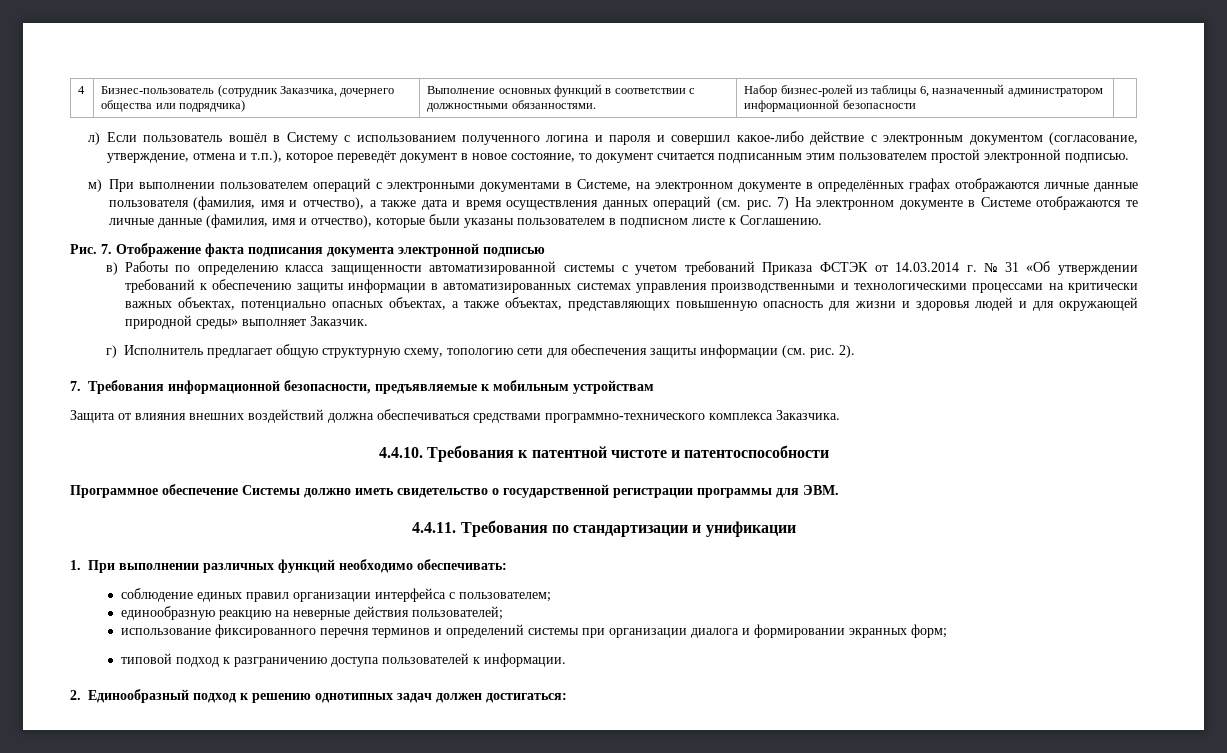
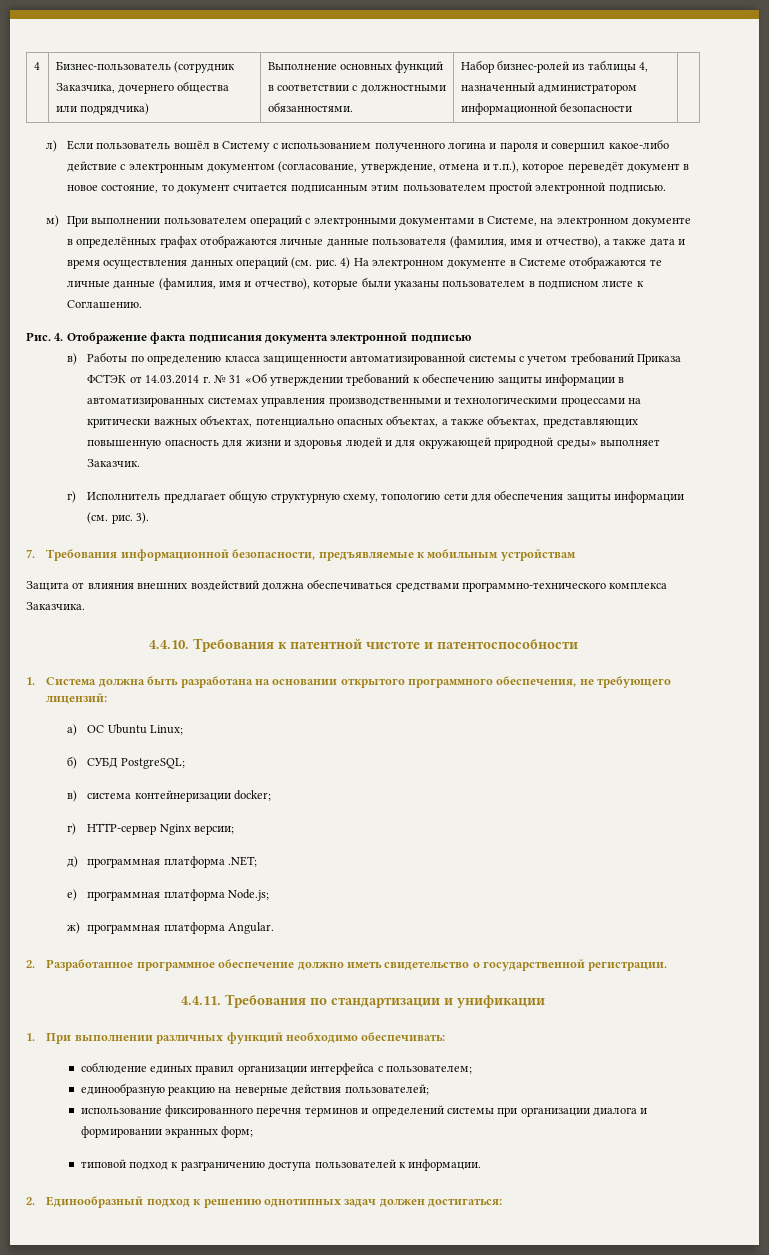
- 4 | Бизнес-пользователь (сотрудник Заказчика, дочернего общества или подрядчика) | Выполнение основных функций в соответствии с должностными обязанностями. | Набор бизнес-ролей из таблицы 6, назначенный администратором информационной безопасности |
+ 4 | Бизнес-пользователь (сотрудник Заказчика, дочернего общества или подрядчика) | Выполнение основных функций в соответствии с должностными обязанностями. | Набор бизнес-ролей из таблицы 4, назначенный администратором информационной безопасности |
- 7) На электронном документе в Системе отображаются те личные данные (фамилия, имя и отчество), которые были указаны пользователем в подписном листе к Соглашению.
+ 4) На электронном документе в Системе отображаются те личные данные (фамилия, имя и отчество), которые были указаны пользователем в подписном листе к Соглашению.
- Рис. 7. Отображение факта подписания документа электронной подписью
+ Рис. 4. Отображение факта подписания документа электронной подписью
- 2).
+ 3).
- Программное обеспечение Системы должно иметь свидетельство о государственной регистрации программы для ЭВМ.
+ 1. Система должна быть разработана на основании открытого программного обеспечения, не требующего лицензий:
+ а) ОС Ubuntu Linux;
+ б) СУБД PostgreSQL;
+ в) система контейнеризации docker;
+ г) HTTP-сервер Nginx версии;
+ д) программная платформа .NET;
+ е) программная платформа Node.js;
+ ж) программная платформа Angular.
+ 2. Разработанное программное обеспечение должно иметь свидетельство о государственной регистрации.

